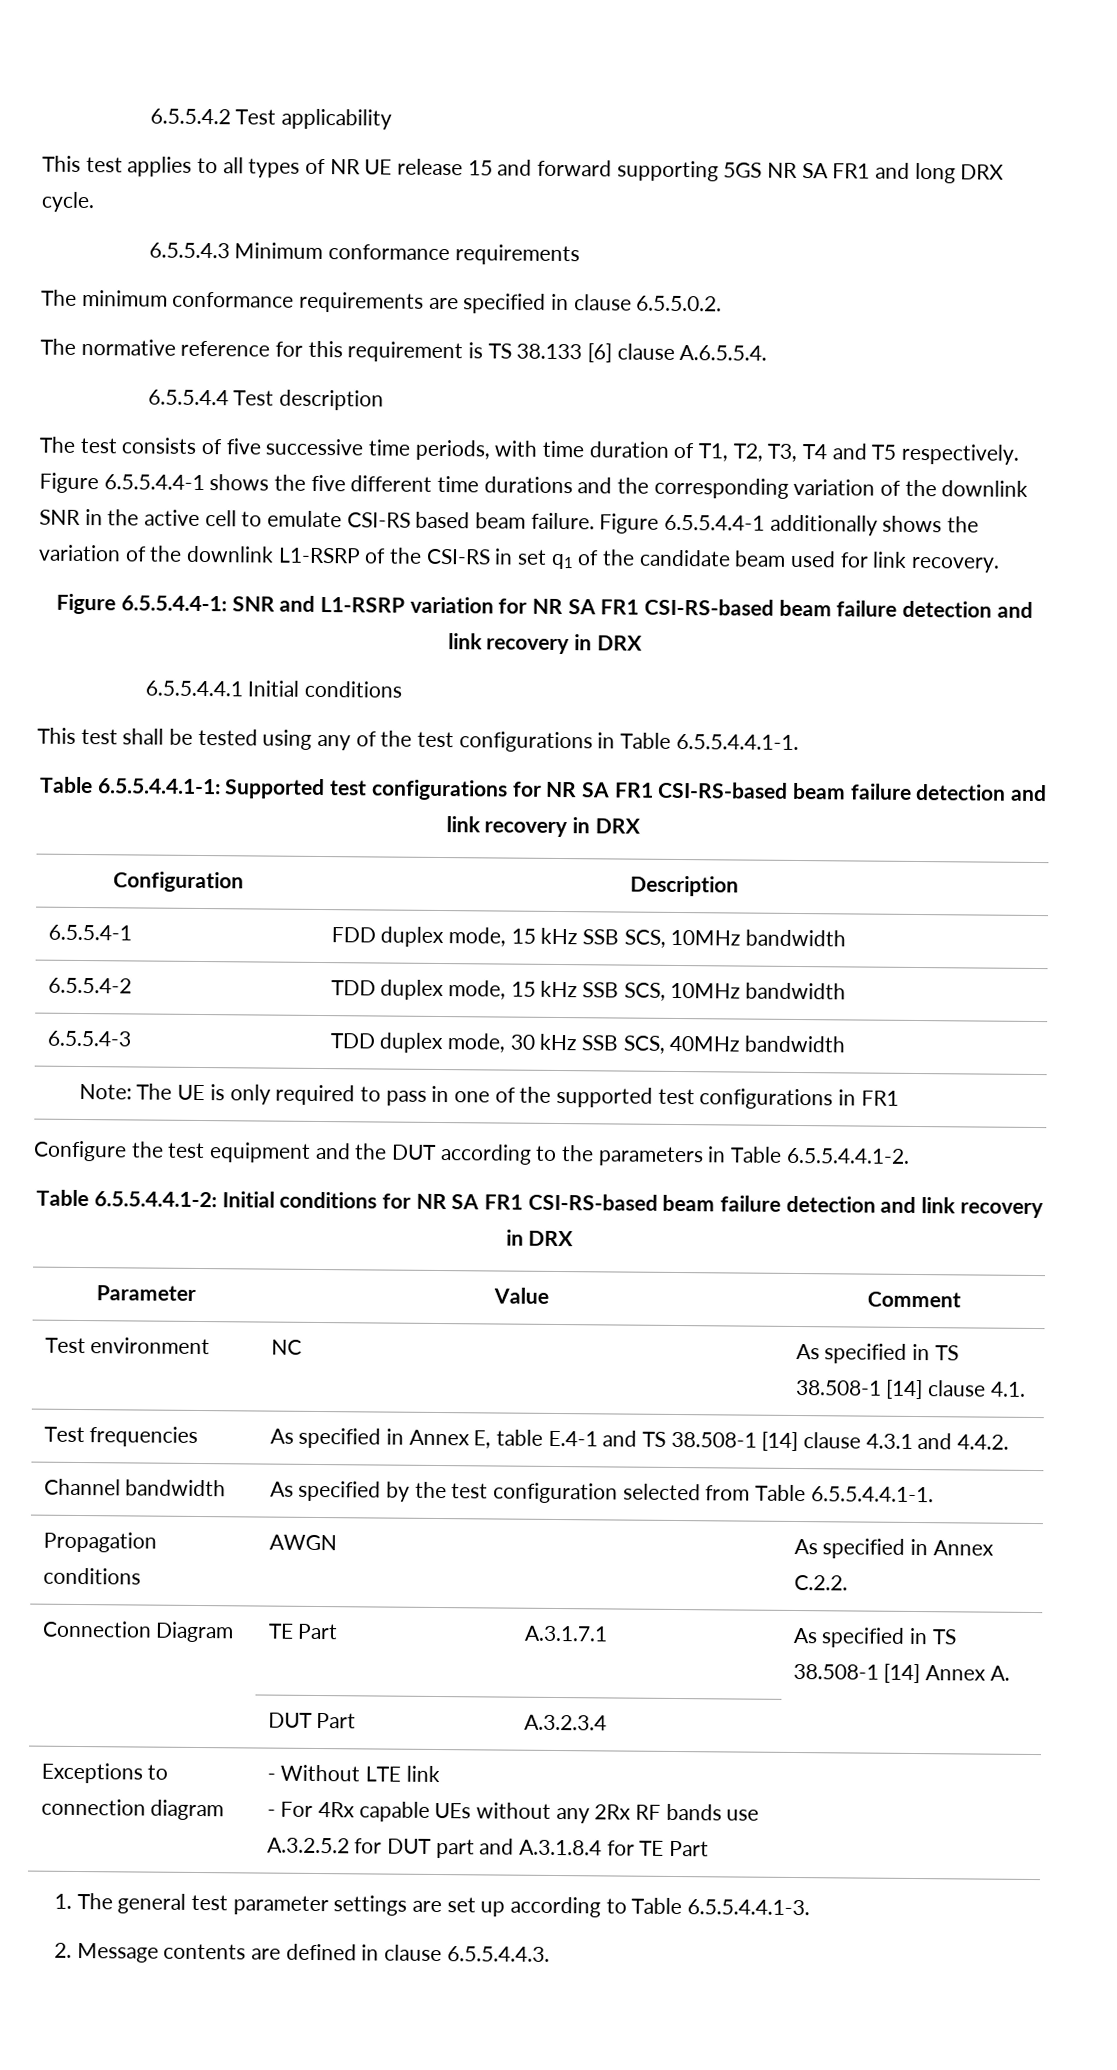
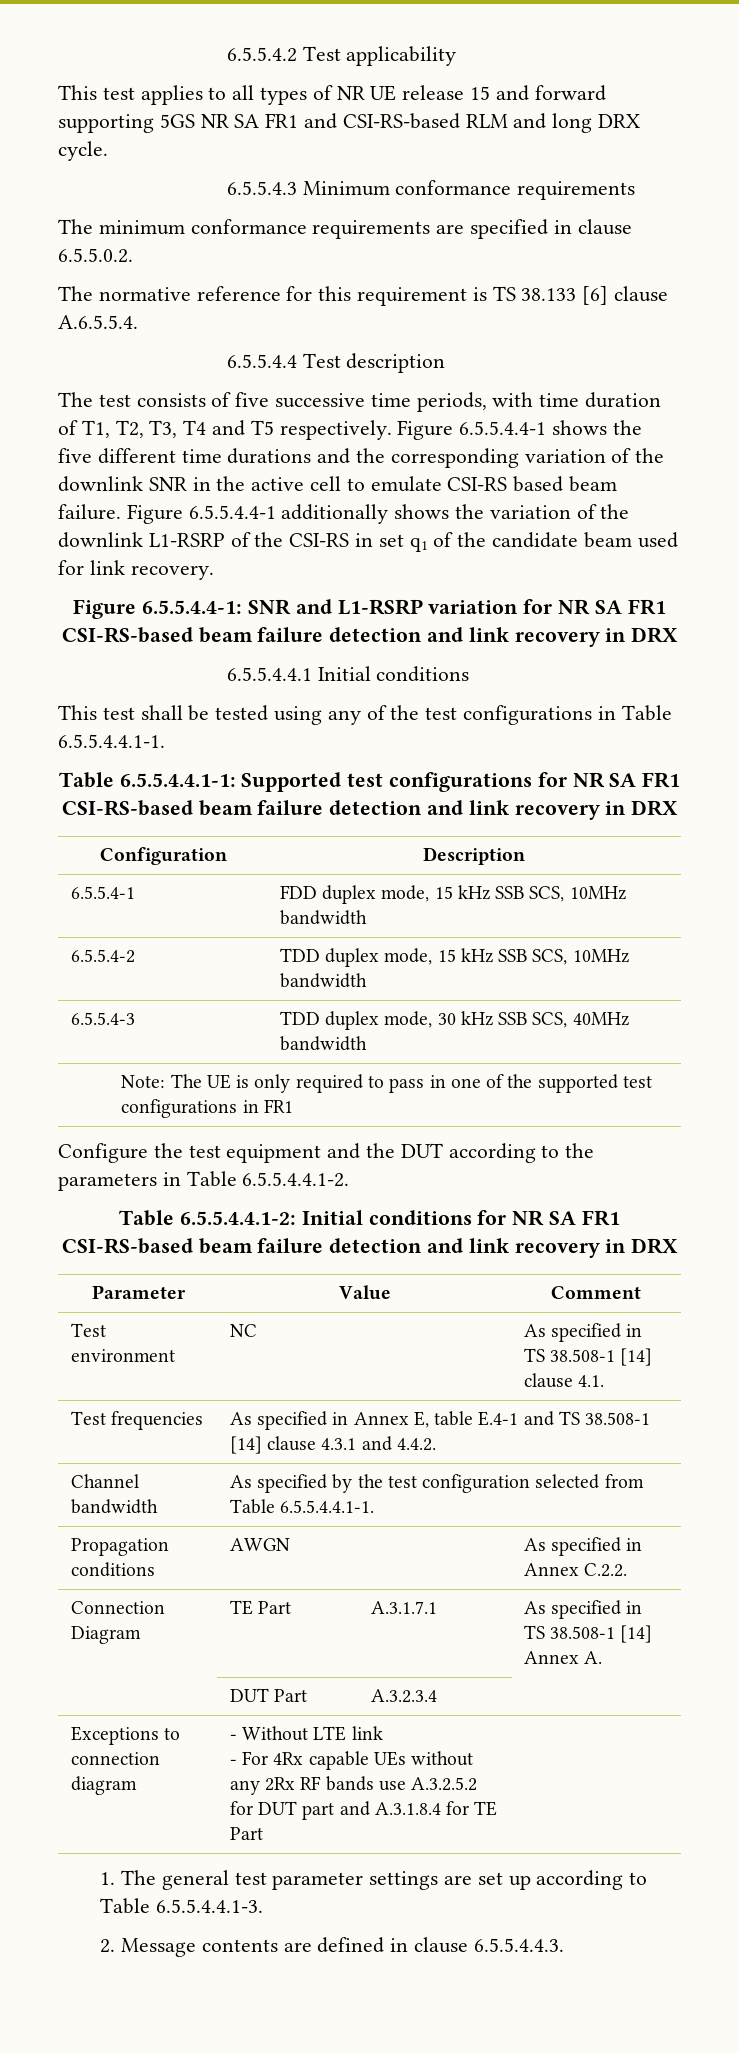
- This test applies to all types of NR UE release 15 and forward supporting 5GS NR SA FR1 and long DRX cycle.
+ This test applies to all types of NR UE release 15 and forward supporting 5GS NR SA FR1 and CSI-RS-based RLM and long DRX cycle.

